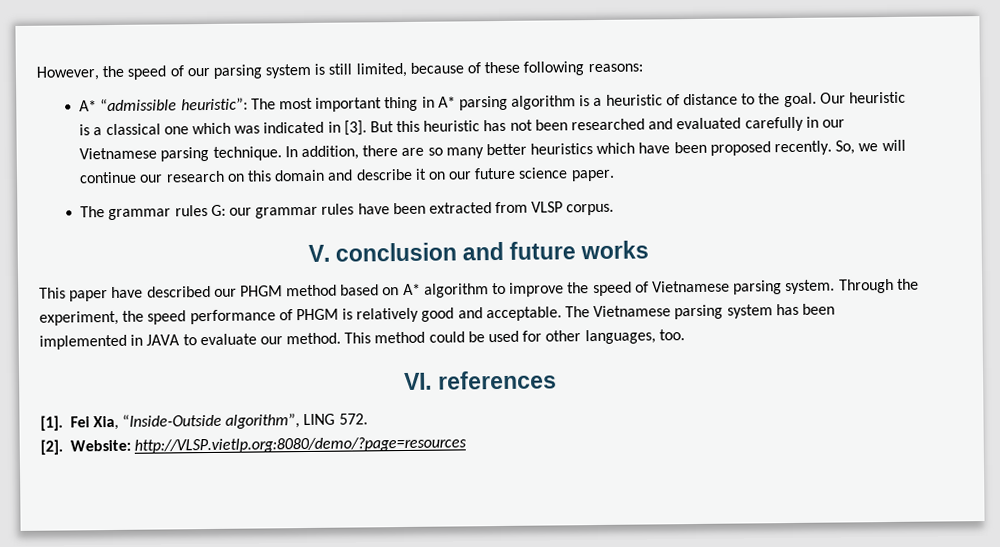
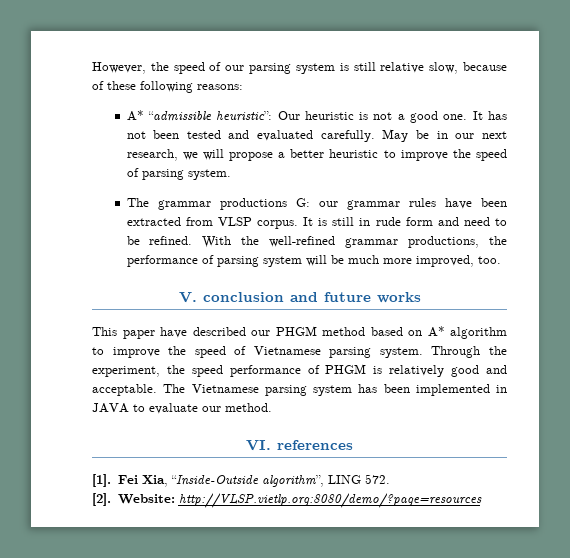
- However, the speed of our parsing system is still limited, because of these following reasons:
+ However, the speed of our parsing system is still relative slow, because of these following reasons:
- A* “admissible heuristic”: The most important thing in A* parsing algorithm is a heuristic of distance to the goal. Our heuristic is a classical one which was indicated in [3]. But this heuristic has not been researched and evaluated carefully in our Vietnamese parsing technique. In addition, there are so many better heuristics which have been proposed recently. So, we will continue our research on this domain and describe it on our future science paper.
+ A* “admissible heuristic”: Our heuristic is not a good one. It has not been tested and evaluated carefully. May be in our next research, we will propose a better heuristic to improve the speed of parsing system.
- The grammar rules G: our grammar rules have been extracted from VLSP corpus.
+ The grammar productions G: our grammar rules have been extracted from VLSP corpus. It is still in rude form and need to be refined. With the well-refined grammar productions, the performance of parsing system will be much more improved, too.
- This method could be used for other languages, too.

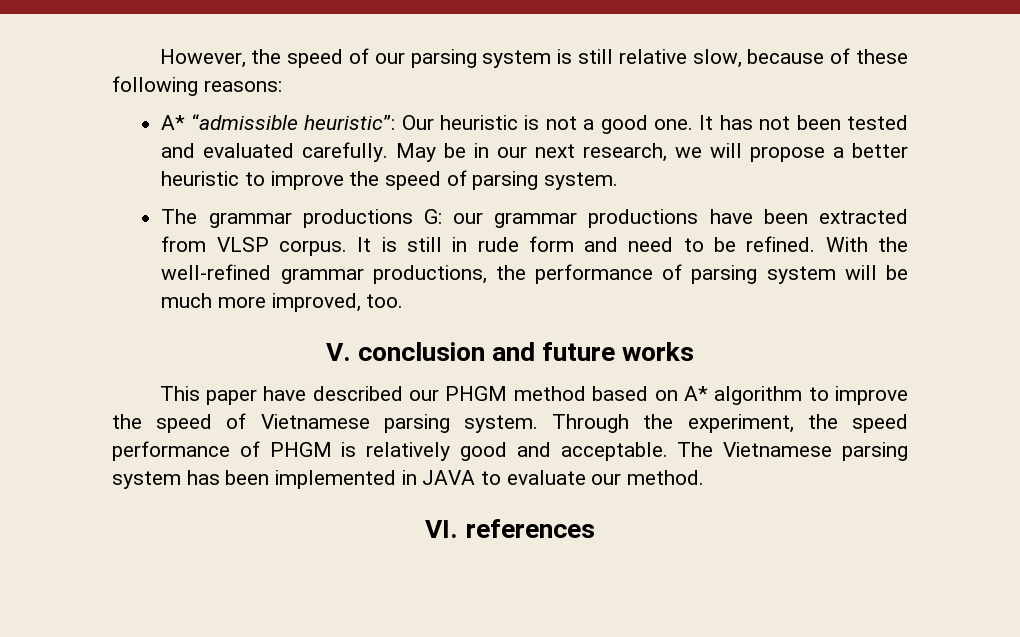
- The grammar productions G: our grammar rules have been extracted from VLSP corpus.
+ The grammar productions G: our grammar productions have been extracted from VLSP corpus.
- [1]. Fei Xia, “Inside-Outside algorithm”, LING 572.
- [2]. Website: http://VLSP.vietlp.org:8080/demo/?page=resources

